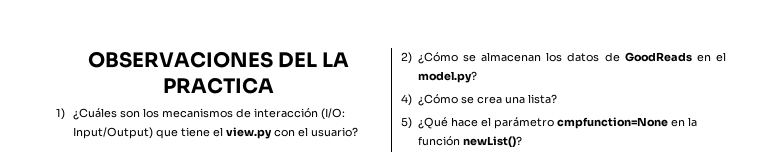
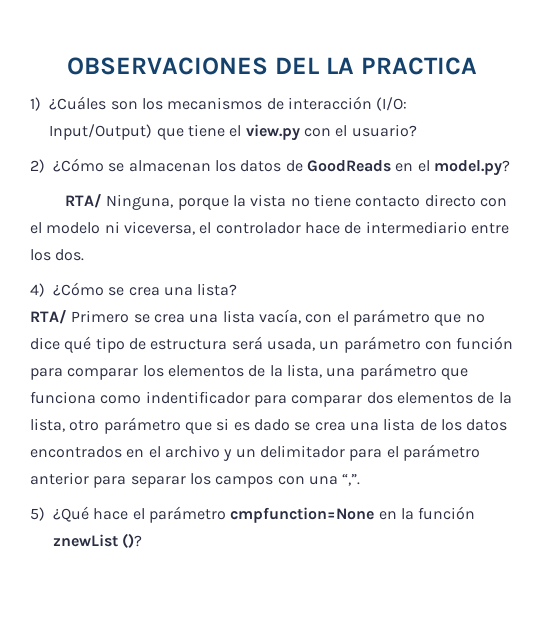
+ RTA/ Ninguna, porque la vista no tiene contacto directo con el modelo ni viceversa, el controlador hace de intermediario entre los dos.
+ RTA/ Primero se crea una lista vacía, con el parámetro que no dice qué tipo de estructura será usada, un parámetro con función para comparar los elementos de la lista, una parámetro que funciona como indentificador para comparar dos elementos de la lista, otro parámetro que si es dado se crea una lista de los datos encontrados en el archivo y un delimitador para el parámetro anterior para separar los campos con una “,”.
- 5) ¿Qué hace el parámetro cmpfunction=None en la función newList()?
+ 5) ¿Qué hace el parámetro cmpfunction=None en la función znewList ()?

